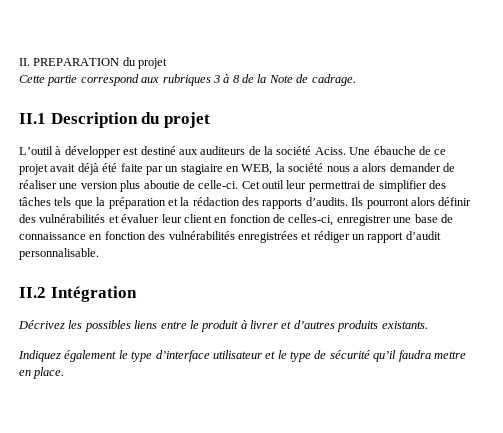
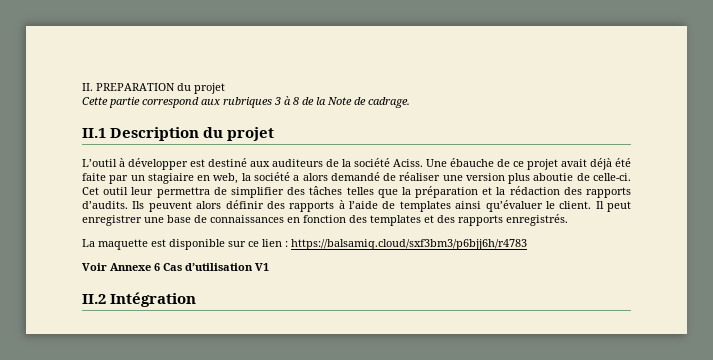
- Une ébauche de ce projet avait déjà été faite par un stagiaire en WEB, la société nous a alors demander de réaliser une version plus aboutie de celle-ci.
+ Une ébauche de ce projet avait déjà été faite par un stagiaire en web, la société a alors demandé de réaliser une version plus aboutie de celle-ci.
- Cet outil leur permettrai de simplifier des tâches tels que la préparation et la rédaction des rapports d’audits.
+ Cet outil leur permettra de simplifier des tâches telles que la préparation et la rédaction des rapports d’audits.
- Ils pourront alors définir des vulnérabilités et évaluer leur client en fonction de celles-ci, enregistrer une base de connaissance en fonction des vulnérabilités enregistrées et rédiger un rapport d’audit personnalisable.
+ Ils peuvent alors définir des rapports à l’aide de templates ainsi qu’évaluer le client. Il peut enregistrer une base de connaissances en fonction des templates et des rapports enregistrés.
+ La maquette est disponible sur ce lien : https://balsamiq.cloud/sxf3bm3/p6bjj6h/r4783
+ Voir Annexe 6 Cas d’utilisation V1
  II.2 Intégration
- Décrivez les possibles liens entre le produit à livrer et d’autres produits existants.
- Indiquez également le type d’interface utilisateur et le type de sécurité qu’il faudra mettre en place.

